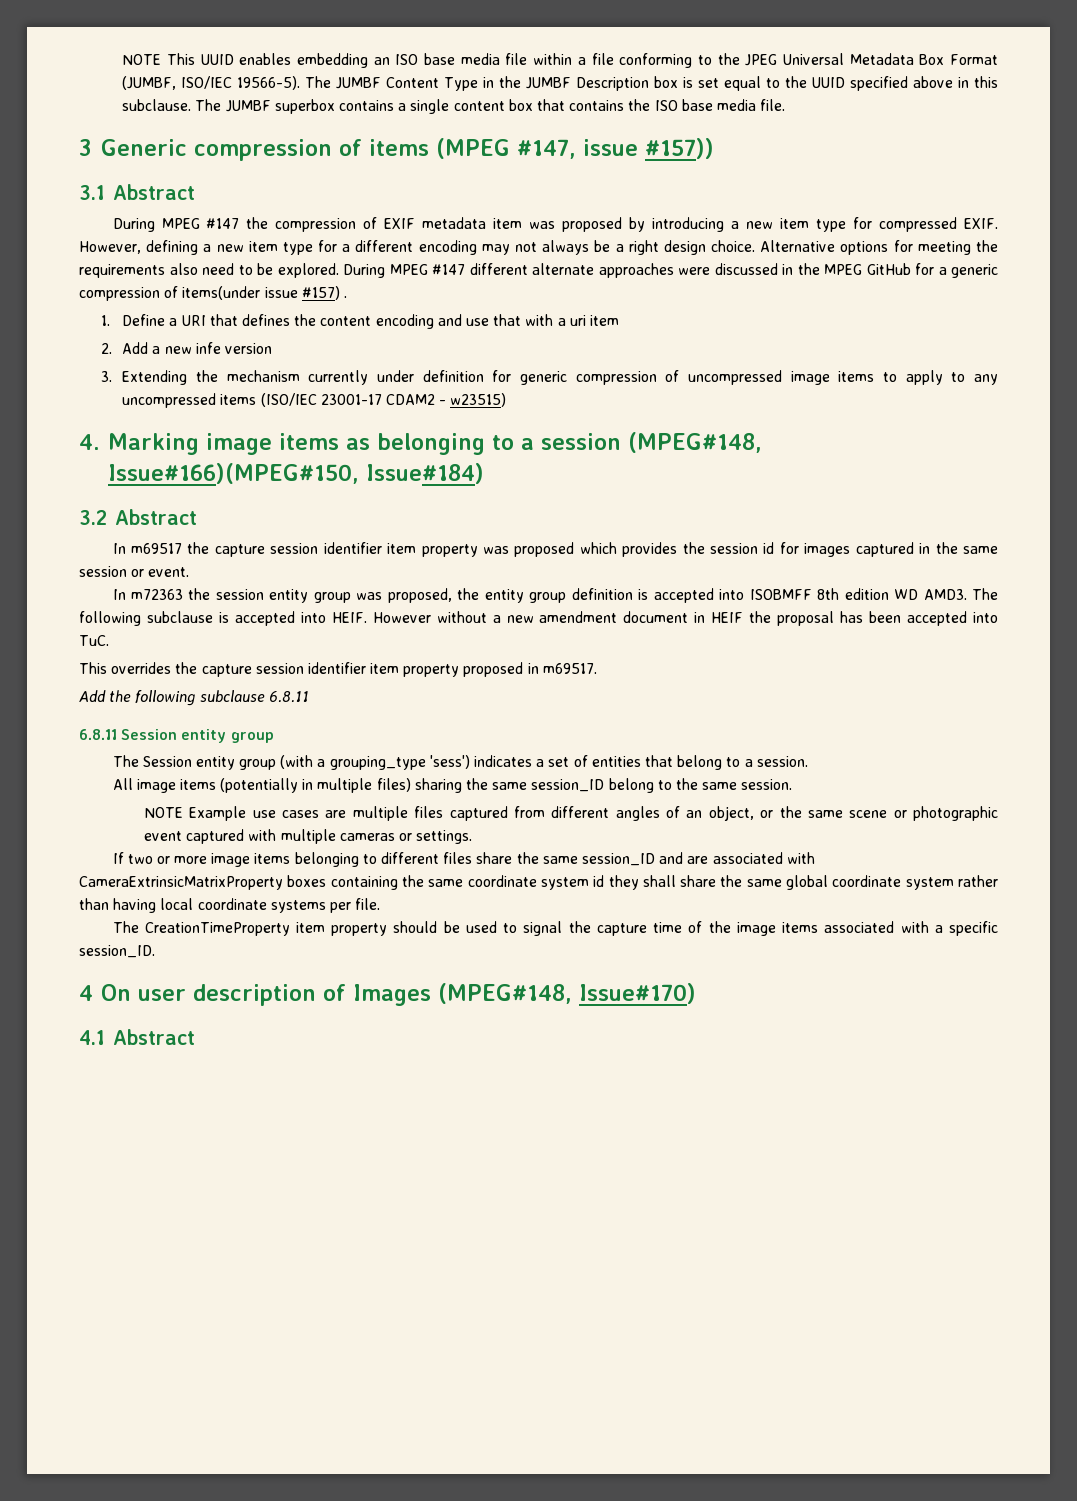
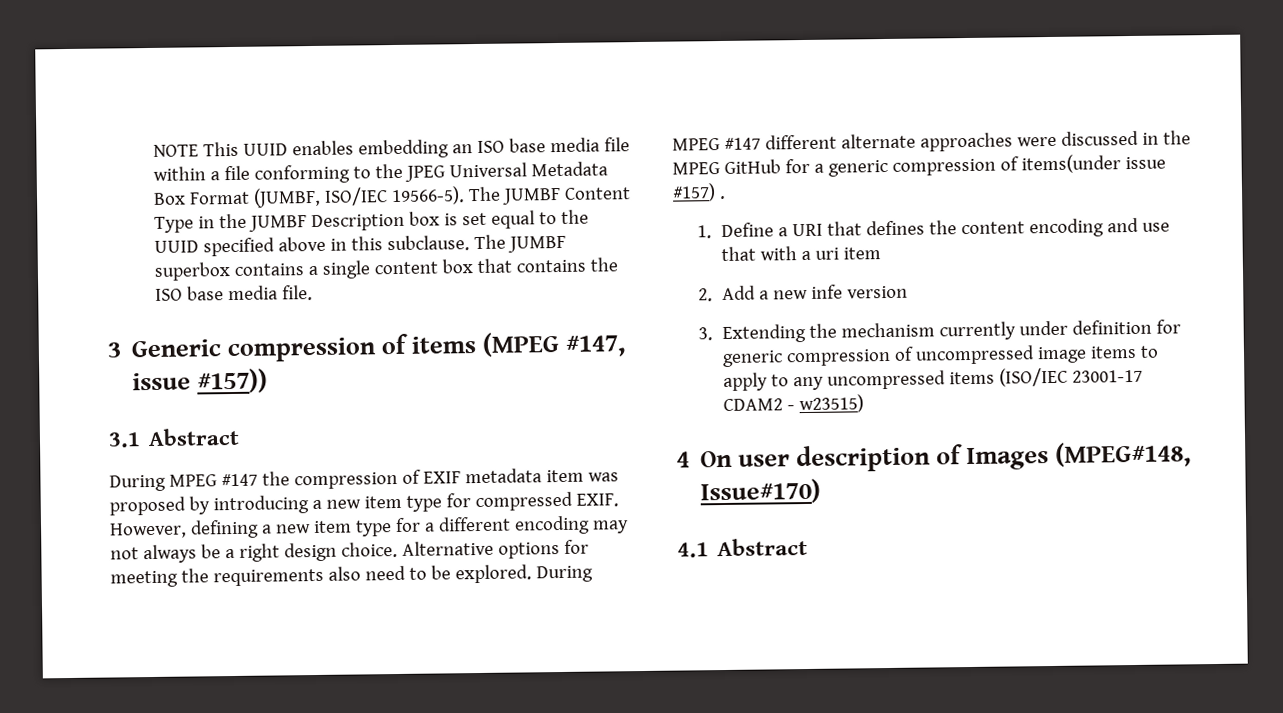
- 4. Marking image items as belonging to a session (MPEG#148, Issue#166)(MPEG#150, Issue#184)
- 3.2 Abstract
- In m69517 the capture session identifier item property was proposed which provides the session id for images captured in the same session or event.
- In m72363 the session entity group was proposed, the entity group definition is accepted into ISOBMFF 8th edition WD AMD3. The following subclause is accepted into HEIF. However without a new amendment document in HEIF the proposal has been accepted into TuC.
- This overrides the capture session identifier item property proposed in m69517.
- Add the following subclause 6.8.11
- 6.8.11 Session entity group
- The Session entity group (with a grouping_type 'sess') indicates a set of entities that belong to a session.
- All image items (potentially in multiple files) sharing the same session_ID belong to the same session.
- NOTE Example use cases are multiple files captured from different angles of an object, or the same scene or photographic event captured with multiple cameras or settings.
- If two or more image items belonging to different files share the same session_ID and are associated with CameraExtrinsicMatrixProperty boxes containing the same coordinate system id they shall share the same global coordinate system rather than having local coordinate systems per file.
- The CreationTimeProperty item property should be used to signal the capture time of the image items associated with a specific session_ID.

